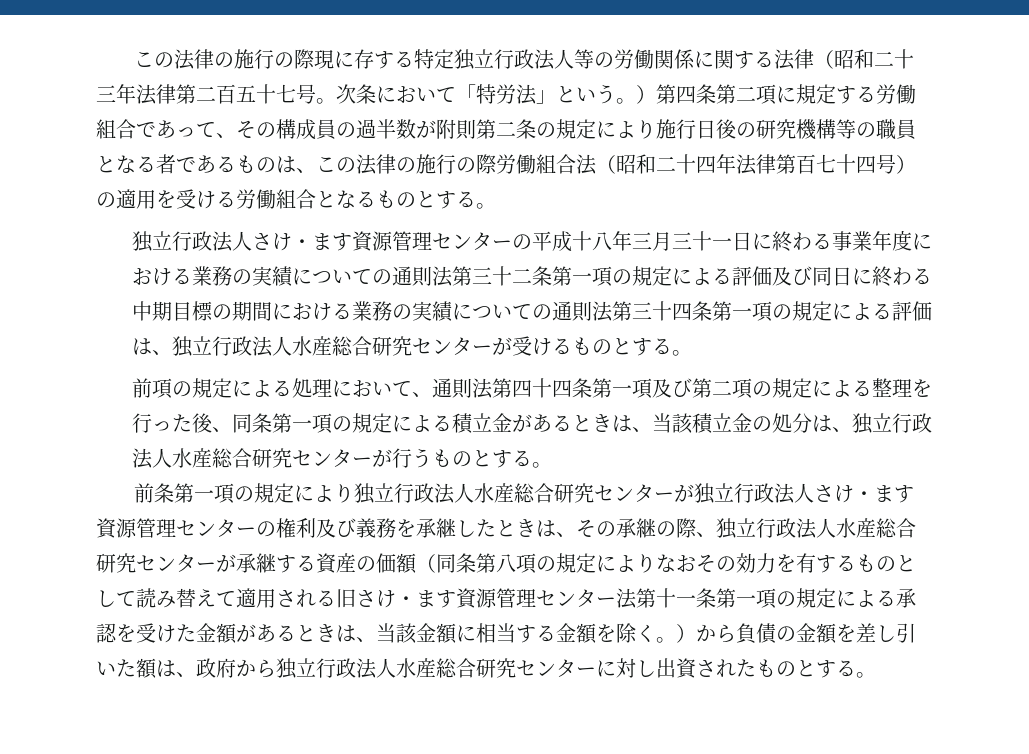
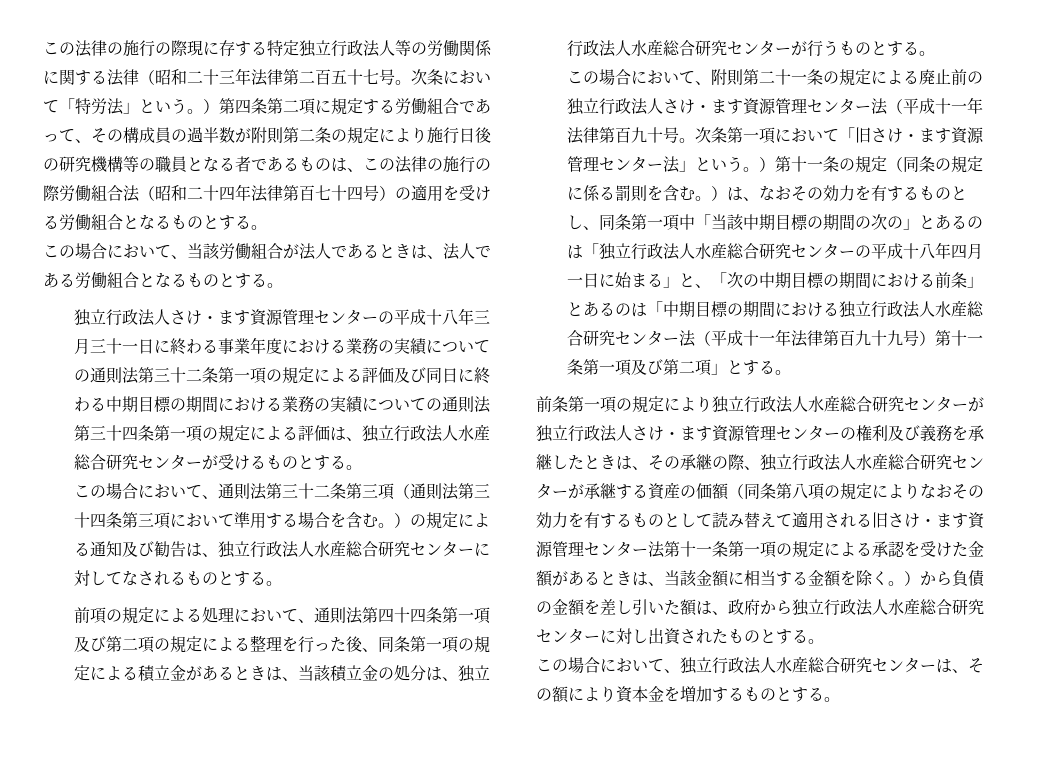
+ この場合において、当該労働組合が法人であるときは、法人である労働組合となるものとする。
+ この場合において、通則法第三十二条第三項（通則法第三十四条第三項において準用する場合を含む。）の規定による通知及び勧告は、独立行政法人水産総合研究センターに対してなされるものとする。
+ この場合において、附則第二十一条の規定による廃止前の独立行政法人さけ・ます資源管理センター法（平成十一年法律第百九十号。次条第一項において「旧さけ・ます資源管理センター法」という。）第十一条の規定（同条の規定に係る罰則を含む。）は、なおその効力を有するものとし、同条第一項中「当該中期目標の期間の次の」とあるのは「独立行政法人水産総合研究センターの平成十八年四月一日に始まる」と、「次の中期目標の期間における前条」とあるのは「中期目標の期間における独立行政法人水産総合研究センター法（平成十一年法律第百九十九号）第十一条第一項及び第二項」とする。
+ この場合において、独立行政法人水産総合研究センターは、その額により資本金を増加するものとする。

